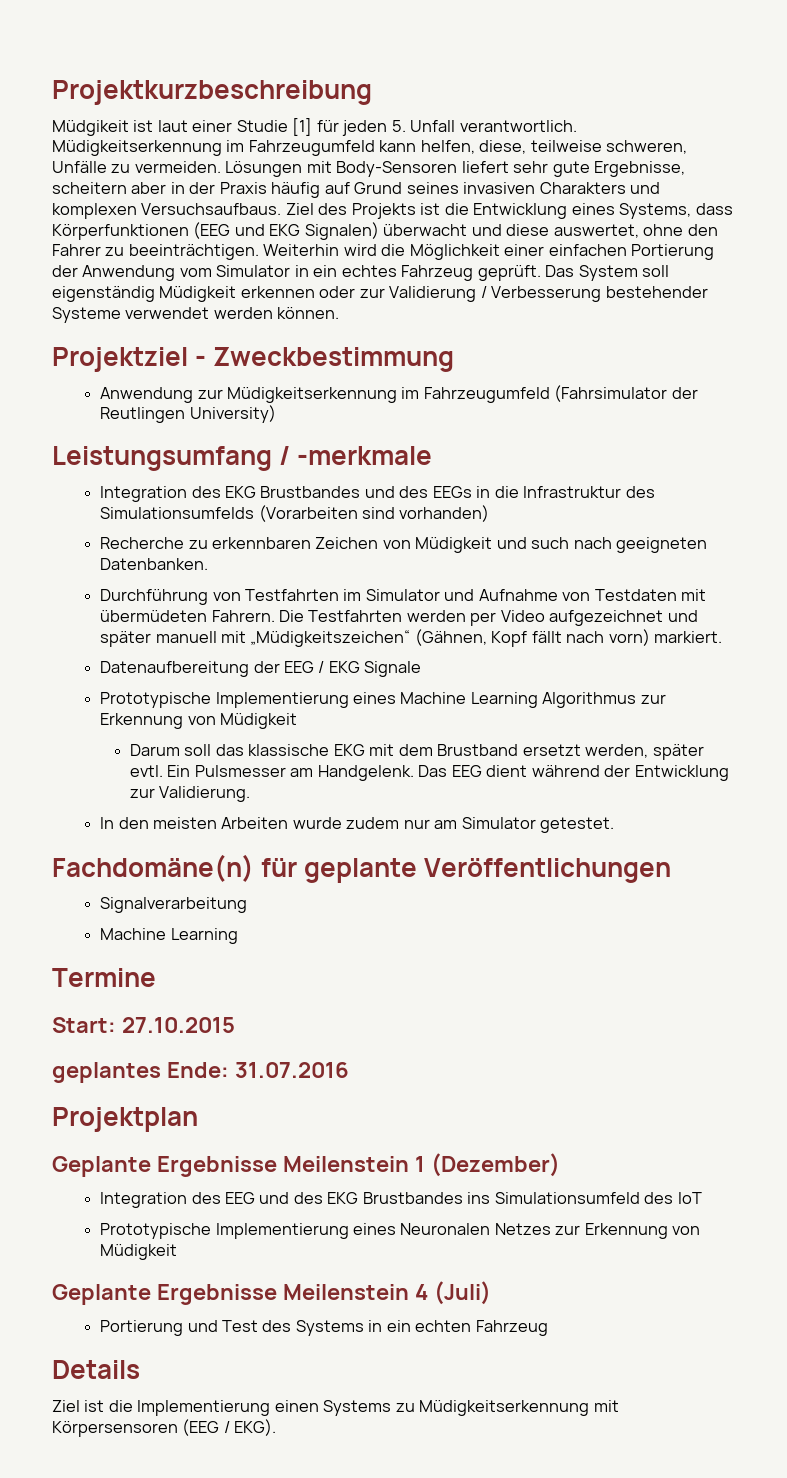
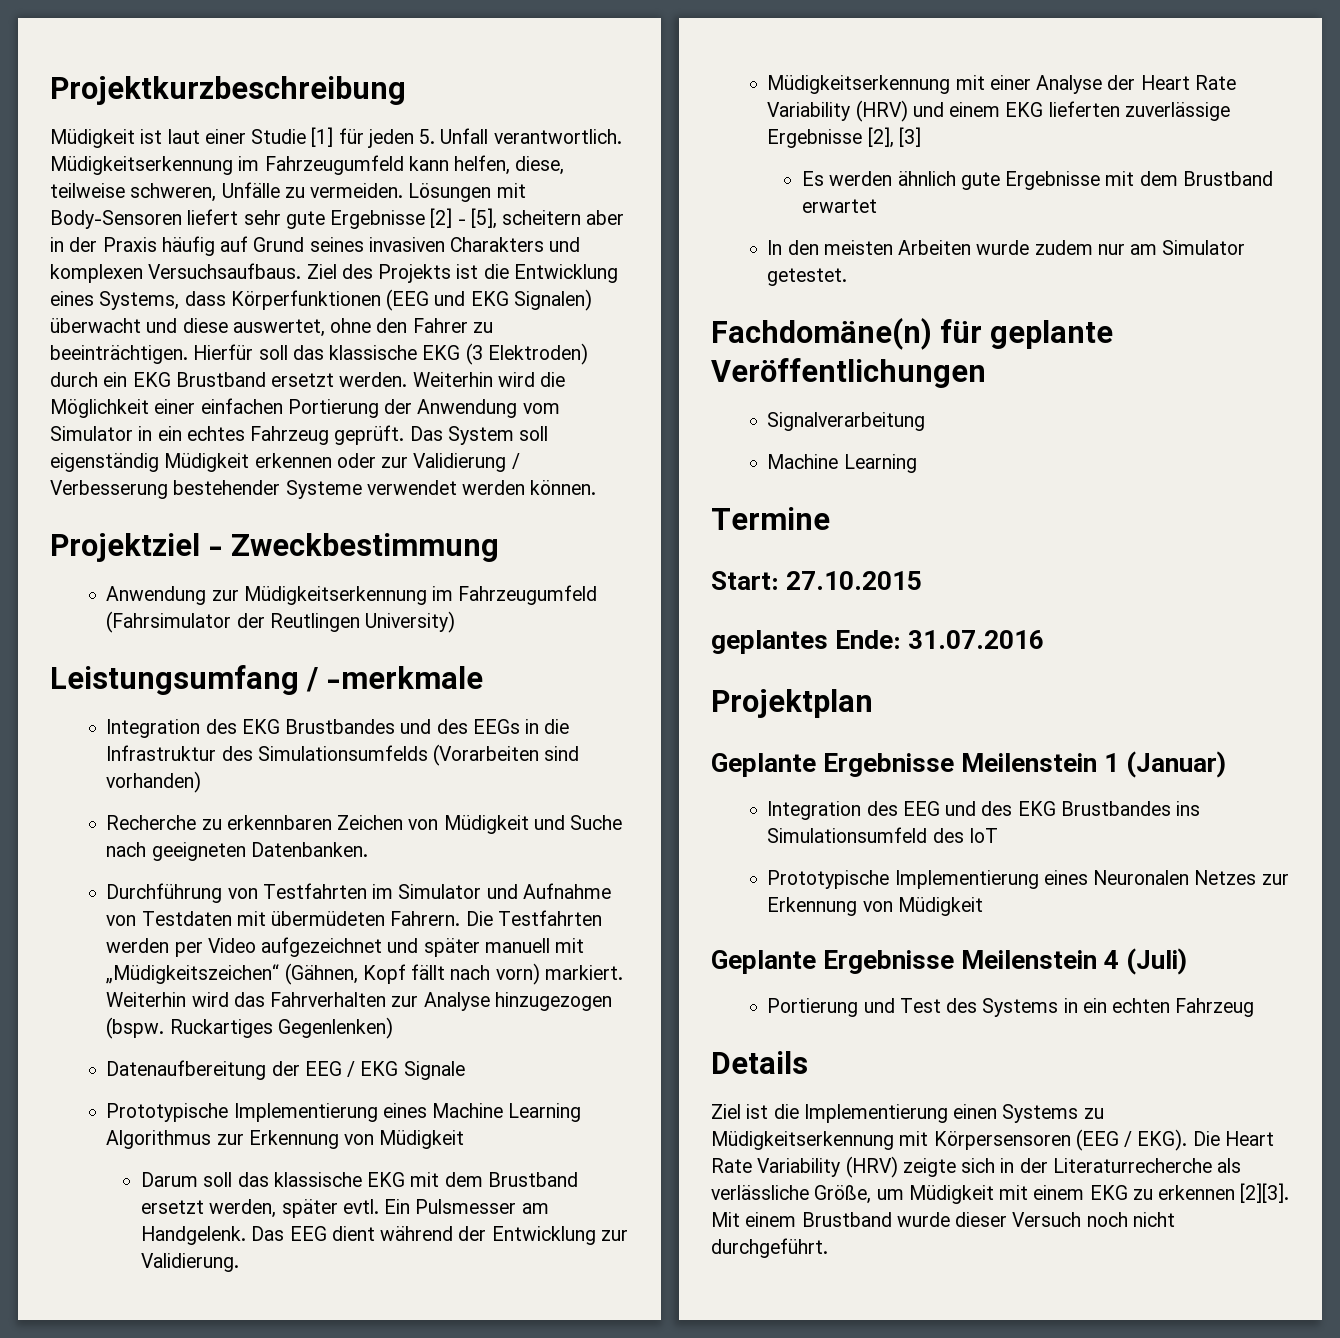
- Müdgikeit ist laut einer Studie [1] für jeden 5. Unfall verantwortlich.
+ Müdigkeit ist laut einer Studie [1] für jeden 5. Unfall verantwortlich.
- Lösungen mit Body-Sensoren liefert sehr gute Ergebnisse, scheitern aber in der Praxis häufig auf Grund seines invasiven Charakters und komplexen Versuchsaufbaus.
+ Lösungen mit Body-Sensoren liefert sehr gute Ergebnisse [2] - [5], scheitern aber in der Praxis häufig auf Grund seines invasiven Charakters und komplexen Versuchsaufbaus.
+ Hierfür soll das klassische EKG (3 Elektroden) durch ein EKG Brustband ersetzt werden.
- Recherche zu erkennbaren Zeichen von Müdigkeit und such nach geeigneten Datenbanken.
+ Recherche zu erkennbaren Zeichen von Müdigkeit und Suche nach geeigneten Datenbanken.
+ Weiterhin wird das Fahrverhalten zur Analyse hinzugezogen (bspw. Ruckartiges Gegenlenken)
+ Müdigkeitserkennung mit einer Analyse der Heart Rate Variability (HRV) und einem EKG lieferten zuverlässige Ergebnisse [2], [3]
+ Es werden ähnlich gute Ergebnisse mit dem Brustband erwartet
- Geplante Ergebnisse Meilenstein 1 (Dezember)
+ Geplante Ergebnisse Meilenstein 1 (Januar)
+ Die Heart Rate Variability (HRV) zeigte sich in der Literaturrecherche als verlässliche Größe, um Müdigkeit mit einem EKG zu erkennen [2][3]. Mit einem Brustband wurde dieser Versuch noch nicht durchgeführt.

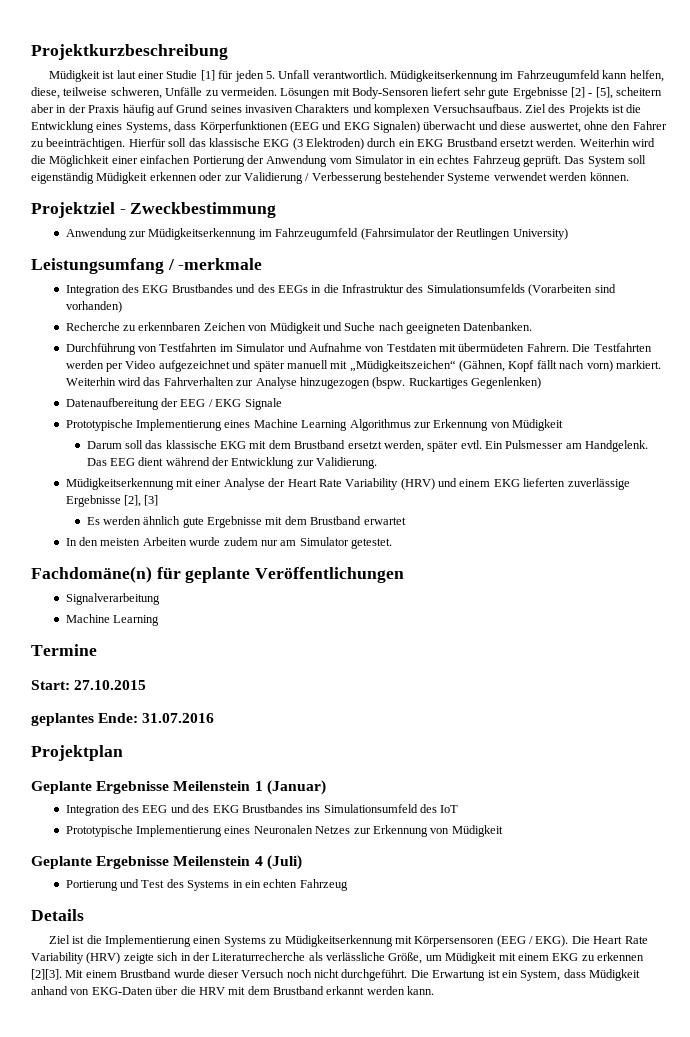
+ Die Erwartung ist ein System, dass Müdigkeit anhand von EKG-Daten über die HRV mit dem Brustband erkannt werden kann.

